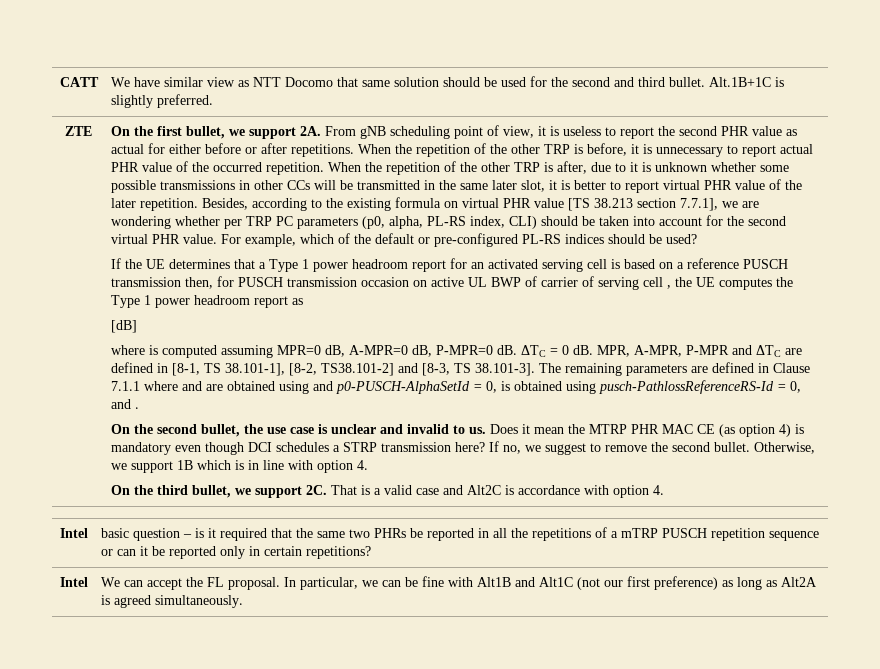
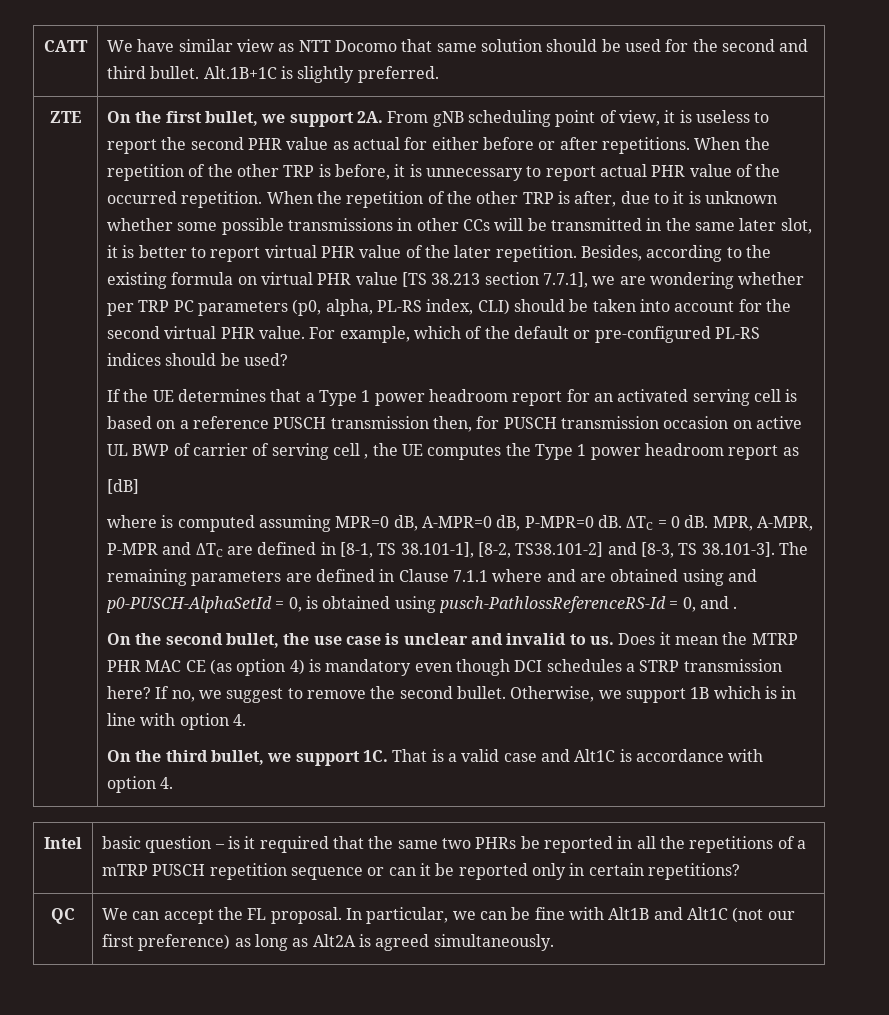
- On the third bullet, we support 2C.
+ On the third bullet, we support 1C.
- That is a valid case and Alt2C is accordance with option 4.
+ That is a valid case and Alt1C is accordance with option 4.
- Intel | We can accept the FL proposal. In particular, we can be fine with Alt1B and Alt1C (not our first preference) as long as Alt2A is agreed simultaneously.
+ QC | We can accept the FL proposal. In particular, we can be fine with Alt1B and Alt1C (not our first preference) as long as Alt2A is agreed simultaneously.

